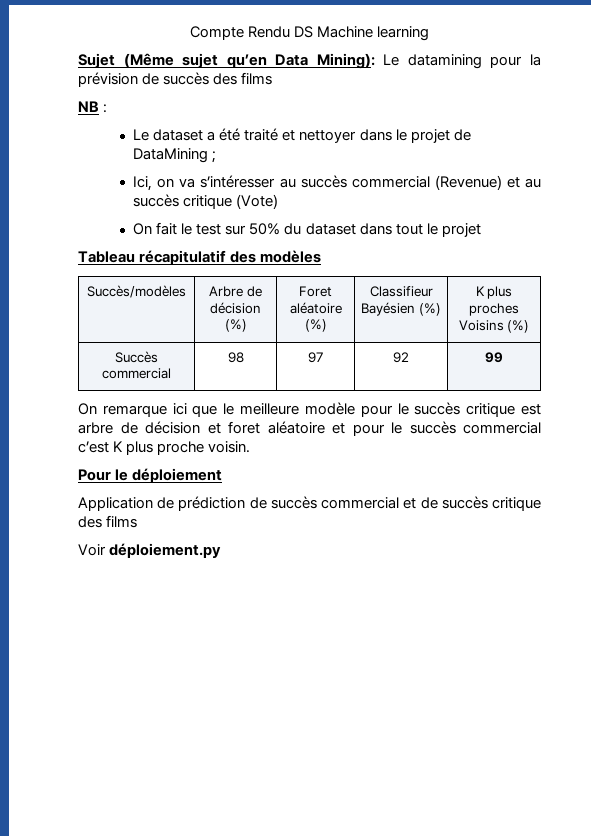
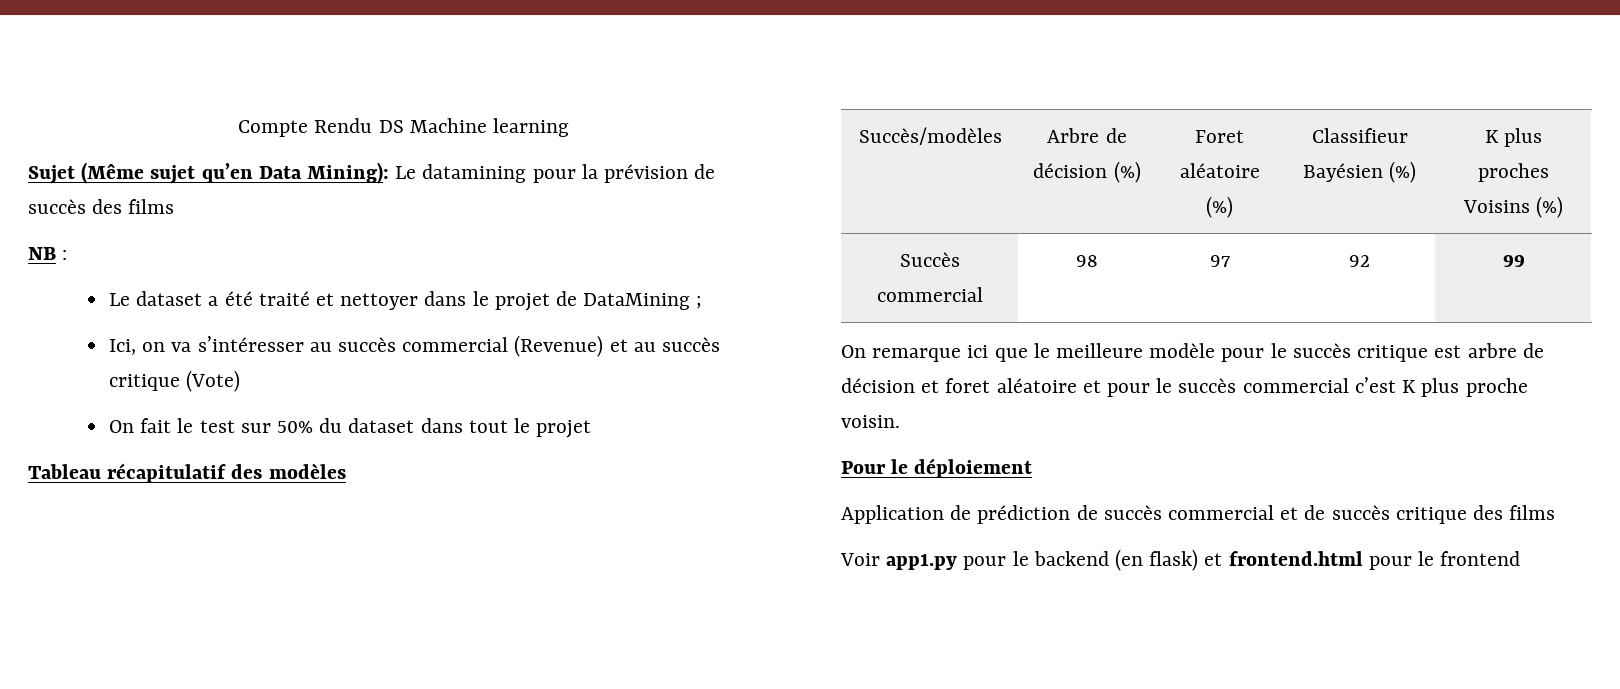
- Voir déploiement.py
+ Voir app1.py pour le backend (en flask) et frontend.html pour le frontend

